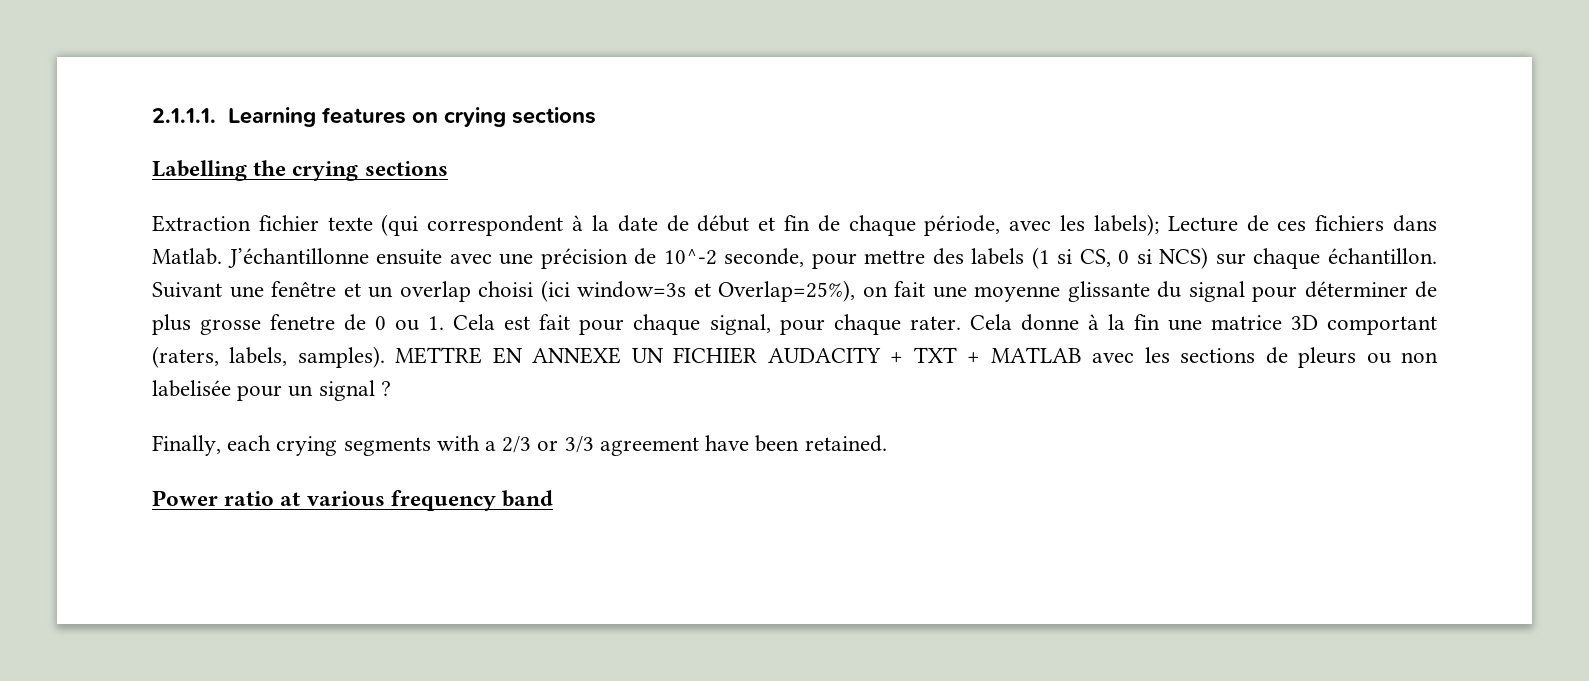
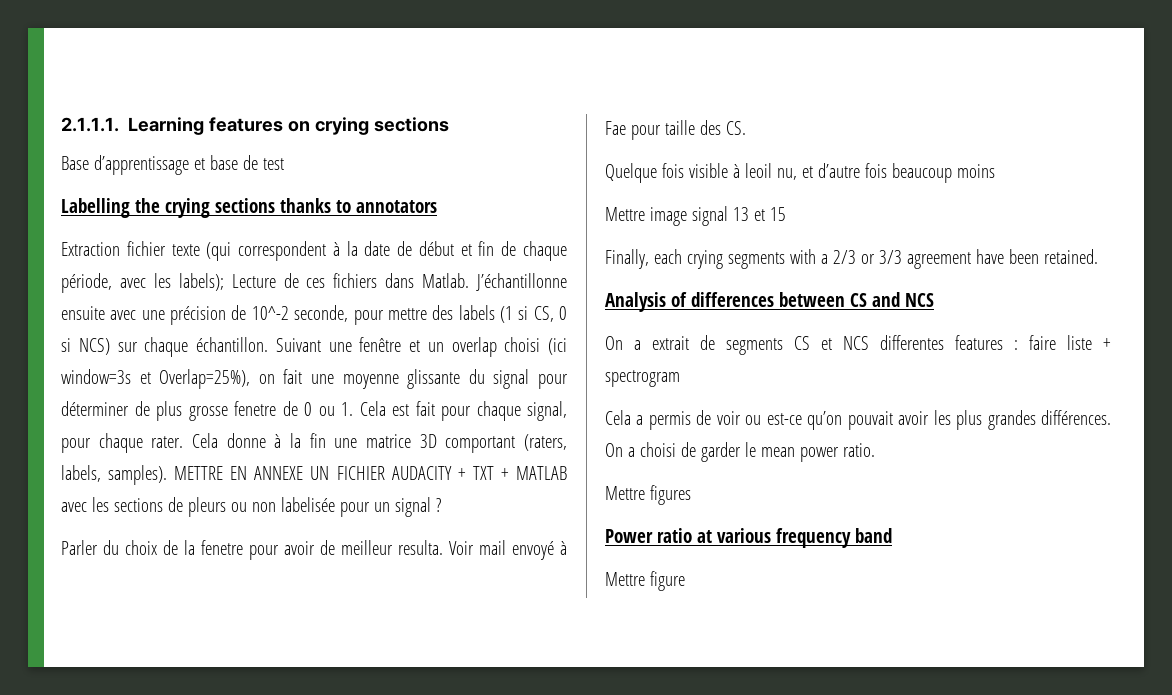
+ Base d’apprentissage et base de test
- Labelling the crying sections
+ Labelling the crying sections thanks to annotators
+ Parler du choix de la fenetre pour avoir de meilleur resulta. Voir mail envoyé à Fae pour taille des CS.
+ Quelque fois visible à leoil nu, et d’autre fois beaucoup moins
+ Mettre image signal 13 et 15
+ Analysis of differences between CS and NCS
+ On a extrait de segments CS et NCS differentes features : faire liste + spectrogram
+ Cela a permis de voir ou est-ce qu’on pouvait avoir les plus grandes différences. On a choisi de garder le mean power ratio.
+ Mettre figures
+ Mettre figure

